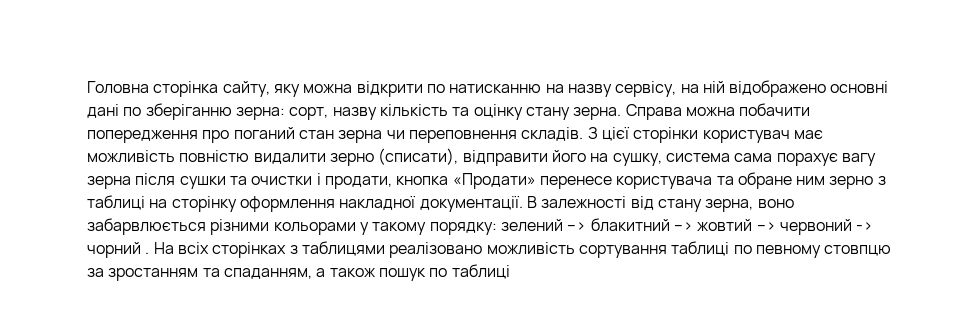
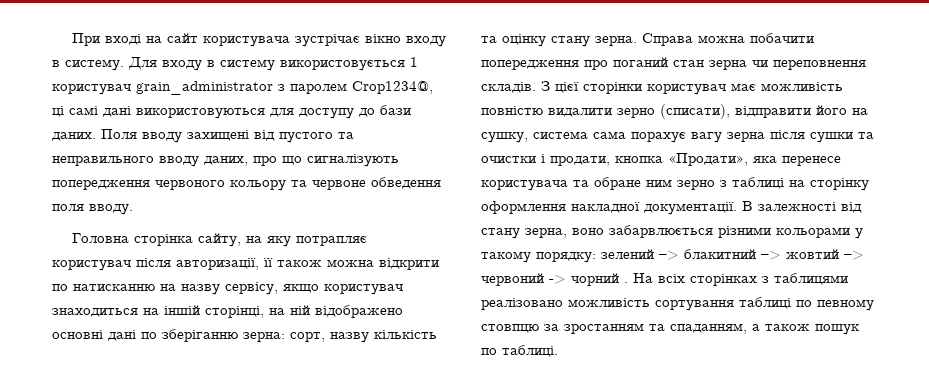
- Головна сторінка сайту, яку можна відкрити по натисканню на назву сервісу, на ній відображено основні дані по зберіганню зерна: сорт, назву кількість та оцінку стану зерна.
+ При вході на сайт користувача зустрічає вікно входу в систему. Для входу в систему використовується 1 користувач grain_administrator з паролем Crop1234@, ці самі дані використовуються для доступу до бази даних. Поля вводу захищені від пустого та неправильного вводу даних, про що сигналізують попередження червоного кольору та червоне обведення поля вводу.
+ Головна сторінка сайту, на яку потрапляє користувач після авторизації, її також можна відкрити по натисканню на назву сервісу, якщо користувач знаходиться на іншій сторінці, на ній відображено основні дані по зберіганню зерна: сорт, назву кількість та оцінку стану зерна.
- З цієї сторінки користувач має можливість повністю видалити зерно (списати), відправити його на сушку, система сама порахує вагу зерна після сушки та очистки і продати, кнопка «Продати» перенесе користувача та обране ним зерно з таблиці на сторінку оформлення накладної документації.
+ З цієї сторінки користувач має можливість повністю видалити зерно (списати), відправити його на сушку, система сама порахує вагу зерна після сушки та очистки і продати, кнопка «Продати», яка перенесе користувача та обране ним зерно з таблиці на сторінку оформлення накладної документації.
- На всіх сторінках з таблицями реалізовано можливість сортування таблиці по певному стовпцю за зростанням та спаданням, а також пошук по таблиці
+ На всіх сторінках з таблицями реалізовано можливість сортування таблиці по певному стовпцю за зростанням та спаданням, а також пошук по таблиці.

